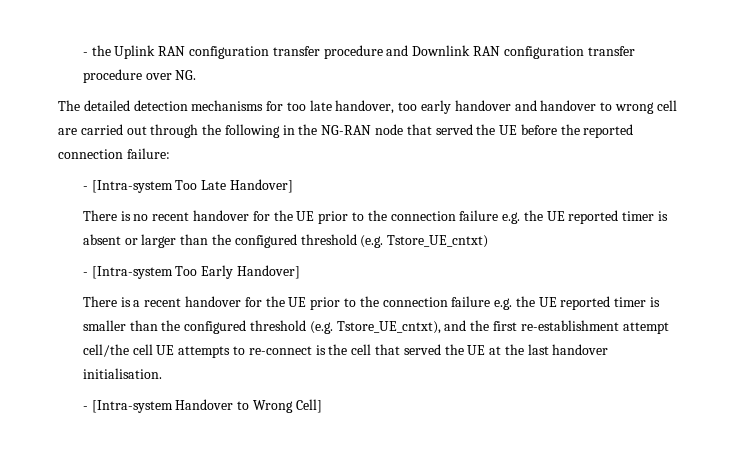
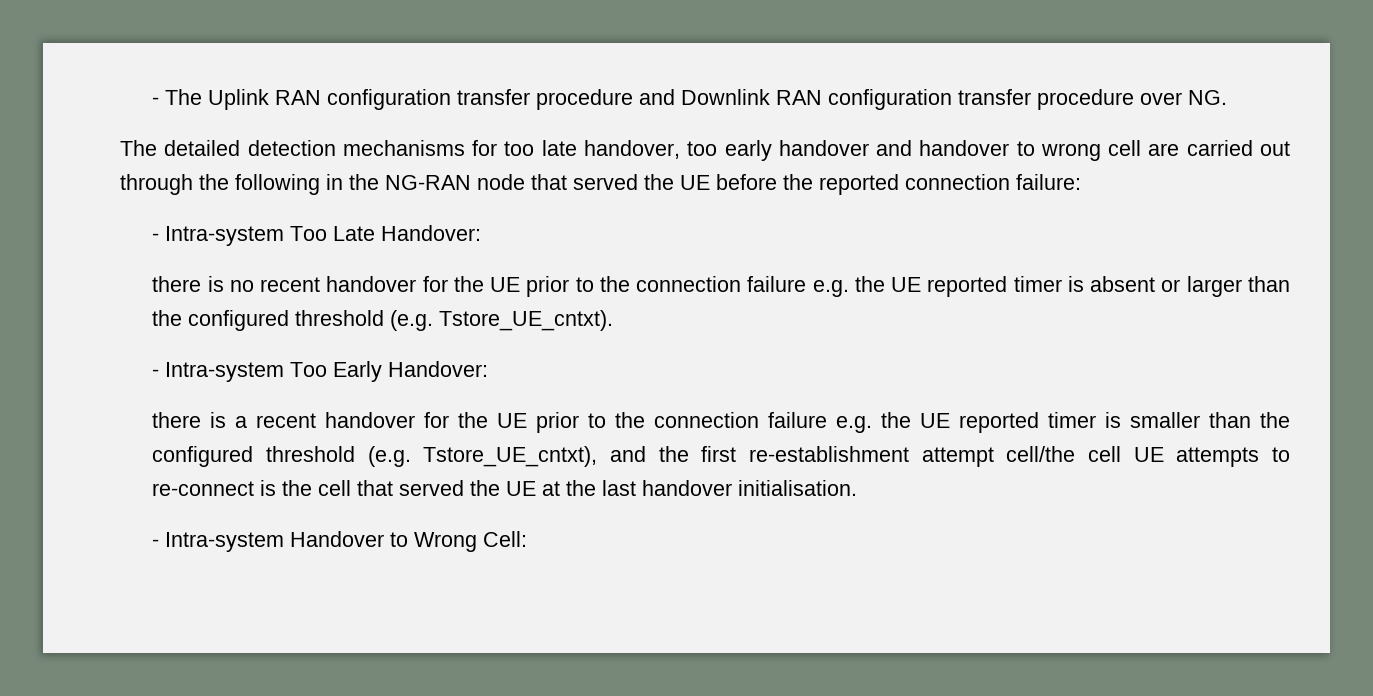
- - the Uplink RAN configuration transfer procedure and Downlink RAN configuration transfer procedure over NG.
+ - The Uplink RAN configuration transfer procedure and Downlink RAN configuration transfer procedure over NG.
- - [Intra-system Too Late Handover]
- There is no recent handover for the UE prior to the connection failure e.g. the UE reported timer is absent or larger than the configured threshold (e.g. Tstore_UE_cntxt)
- - [Intra-system Too Early Handover]
- There is a recent handover for the UE prior to the connection failure e.g. the UE reported timer is smaller than the configured threshold (e.g. Tstore_UE_cntxt), and the first re-establishment attempt cell/the cell UE attempts to re-connect is the cell that served the UE at the last handover initialisation.
+ - Intra-system Too Late Handover:
+ there is no recent handover for the UE prior to the connection failure e.g. the UE reported timer is absent or larger than the configured threshold (e.g. Tstore_UE_cntxt).
+ - Intra-system Too Early Handover:
+ there is a recent handover for the UE prior to the connection failure e.g. the UE reported timer is smaller than the configured threshold (e.g. Tstore_UE_cntxt), and the first re-establishment attempt cell/the cell UE attempts to re-connect is the cell that served the UE at the last handover initialisation.
- - [Intra-system Handover to Wrong Cell]
+ - Intra-system Handover to Wrong Cell:

